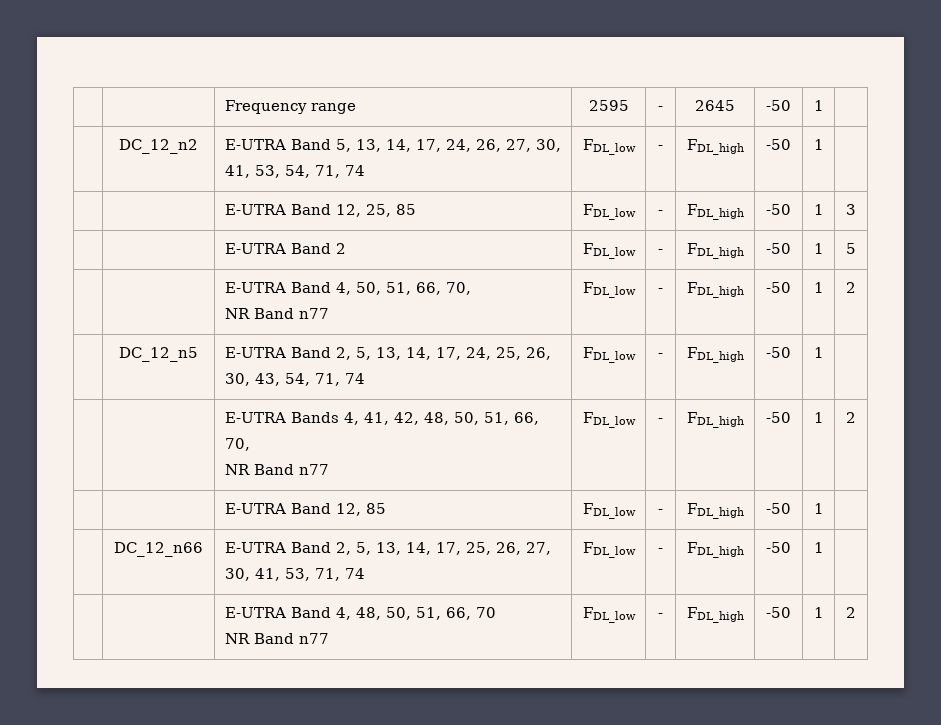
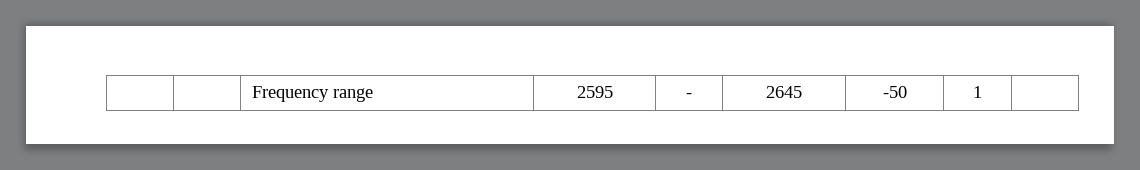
- | DC_12_n2 | E-UTRA Band 5, 13, 14, 17, 24, 26, 27, 30, 41, 53, 54, 71, 74 | FDL_low | - | FDL_high | -50 | 1 |
- | | E-UTRA Band 12, 25, 85 | FDL_low | - | FDL_high | -50 | 1 | 3
- | | E-UTRA Band 2 | FDL_low | - | FDL_high | -50 | 1 | 5
- | | E-UTRA Band 4, 50, 51, 66, 70,
- NR Band n77 | FDL_low | - | FDL_high | -50 | 1 | 2
- | DC_12_n5 | E-UTRA Band 2, 5, 13, 14, 17, 24, 25, 26, 30, 43, 54, 71, 74 | FDL_low | - | FDL_high | -50 | 1 |
- | | E-UTRA Bands 4, 41, 42, 48, 50, 51, 66, 70,
- NR Band n77 | FDL_low | - | FDL_high | -50 | 1 | 2
- | | E-UTRA Band 12, 85 | FDL_low | - | FDL_high | -50 | 1 |
- | DC_12_n66 | E-UTRA Band 2, 5, 13, 14, 17, 25, 26, 27, 30, 41, 53, 71, 74 | FDL_low | - | FDL_high | -50 | 1 |
- | | E-UTRA Band 4, 48, 50, 51, 66, 70
- NR Band n77 | FDL_low | - | FDL_high | -50 | 1 | 2

